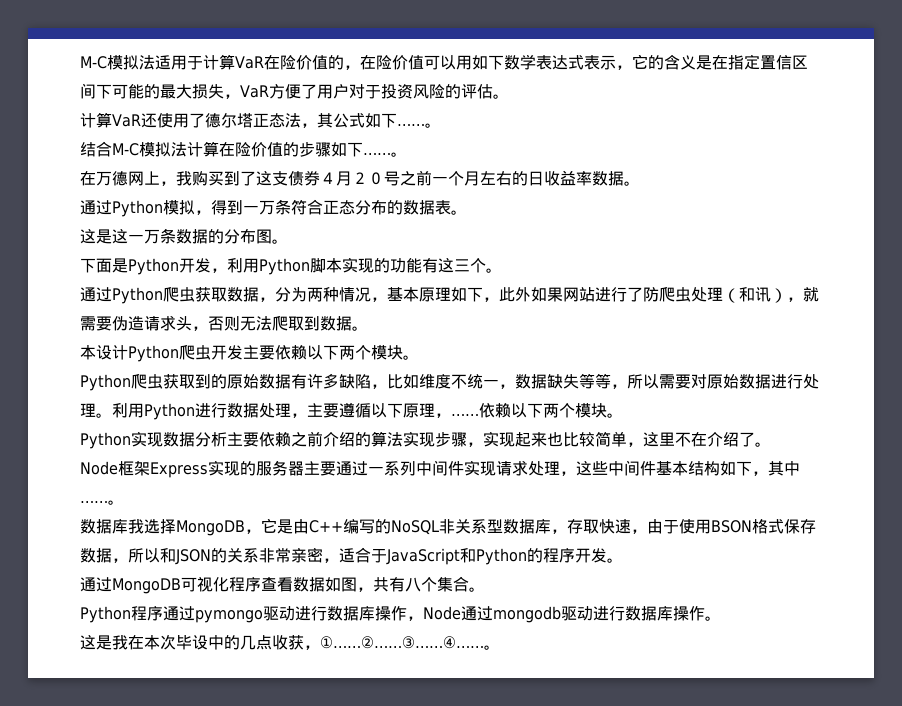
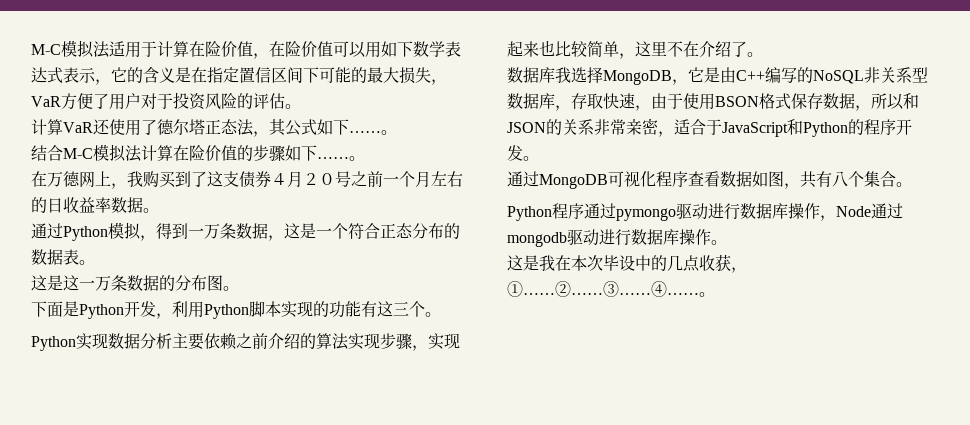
- M-C模拟法适用于计算VaR在险价值的，在险价值可以用如下数学表达式表示，它的含义是在指定置信区间下可能的最大损失，VaR方便了用户对于投资风险的评估。
+ M-C模拟法适用于计算在险价值，在险价值可以用如下数学表达式表示，它的含义是在指定置信区间下可能的最大损失，VaR方便了用户对于投资风险的评估。
- 通过Python模拟，得到一万条符合正态分布的数据表。
+ 通过Python模拟，得到一万条数据，这是一个符合正态分布的数据表。
- 通过Python爬虫获取数据，分为两种情况，基本原理如下，此外如果网站进行了防爬虫处理（和讯），就需要伪造请求头，否则无法爬取到数据。
- 本设计Python爬虫开发主要依赖以下两个模块。
- Python爬虫获取到的原始数据有许多缺陷，比如维度不统一，数据缺失等等，所以需要对原始数据进行处理。利用Python进行数据处理，主要遵循以下原理，……依赖以下两个模块。
- Node框架Express实现的服务器主要通过一系列中间件实现请求处理，这些中间件基本结构如下，其中……。

